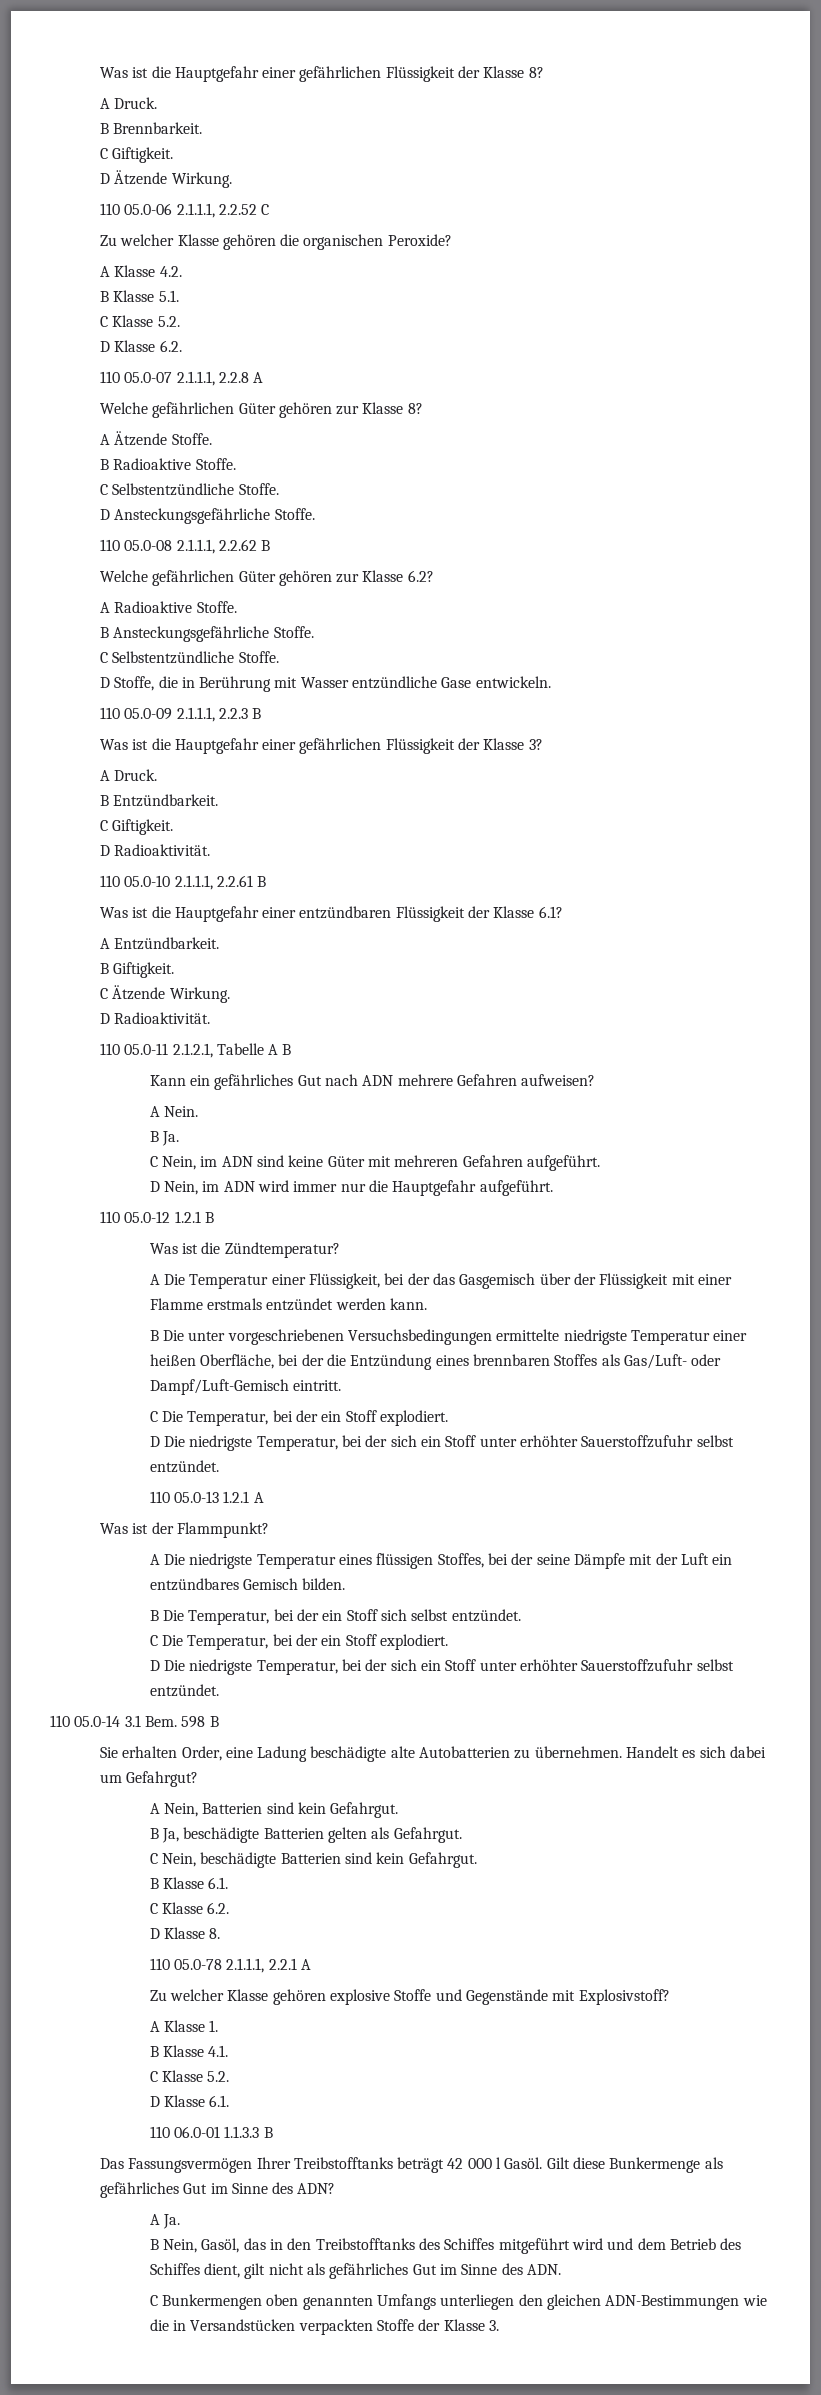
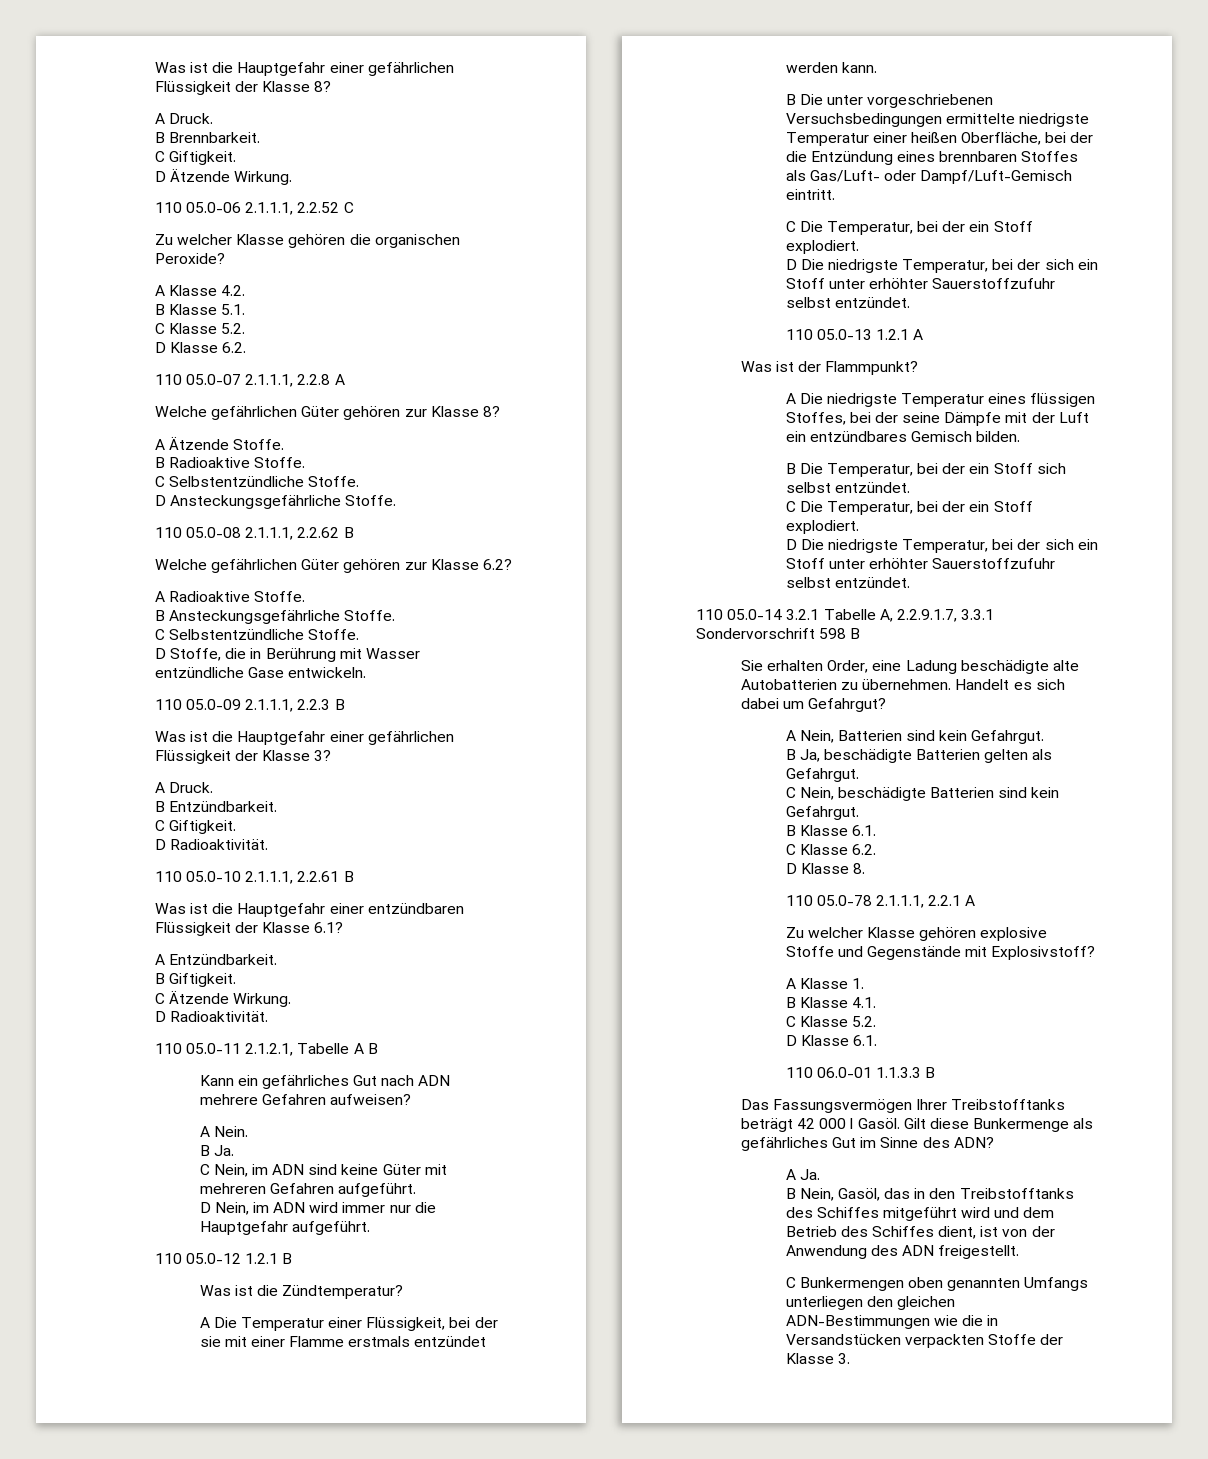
- A Die Temperatur einer Flüssigkeit, bei der das Gasgemisch über der Flüssigkeit mit einer Flamme erstmals entzündet werden kann.
+ A Die Temperatur einer Flüssigkeit, bei der sie mit einer Flamme erstmals entzündet werden kann.
- 110 05.0-14 3.1 Bem. 598 B
+ 110 05.0-14 3.2.1 Tabelle A, 2.2.9.1.7, 3.3.1 Sondervorschrift 598 B
- B Nein, Gasöl, das in den Treibstofftanks des Schiffes mitgeführt wird und dem Betrieb des Schiffes dient, gilt nicht als gefährliches Gut im Sinne des ADN.
+ B Nein, Gasöl, das in den Treibstofftanks des Schiffes mitgeführt wird und dem Betrieb des Schiffes dient, ist von der Anwendung des ADN freigestellt.

